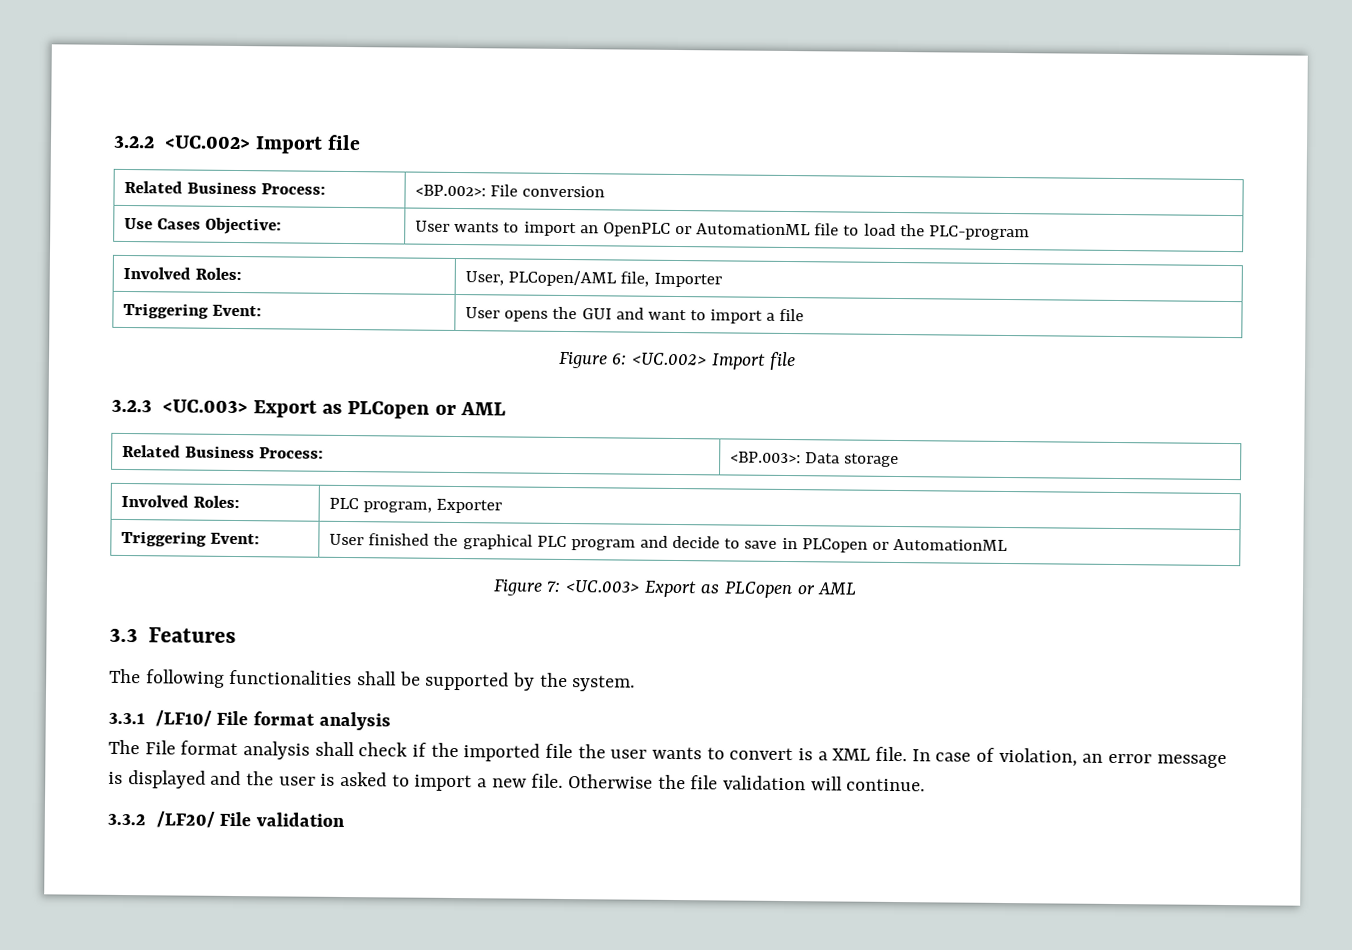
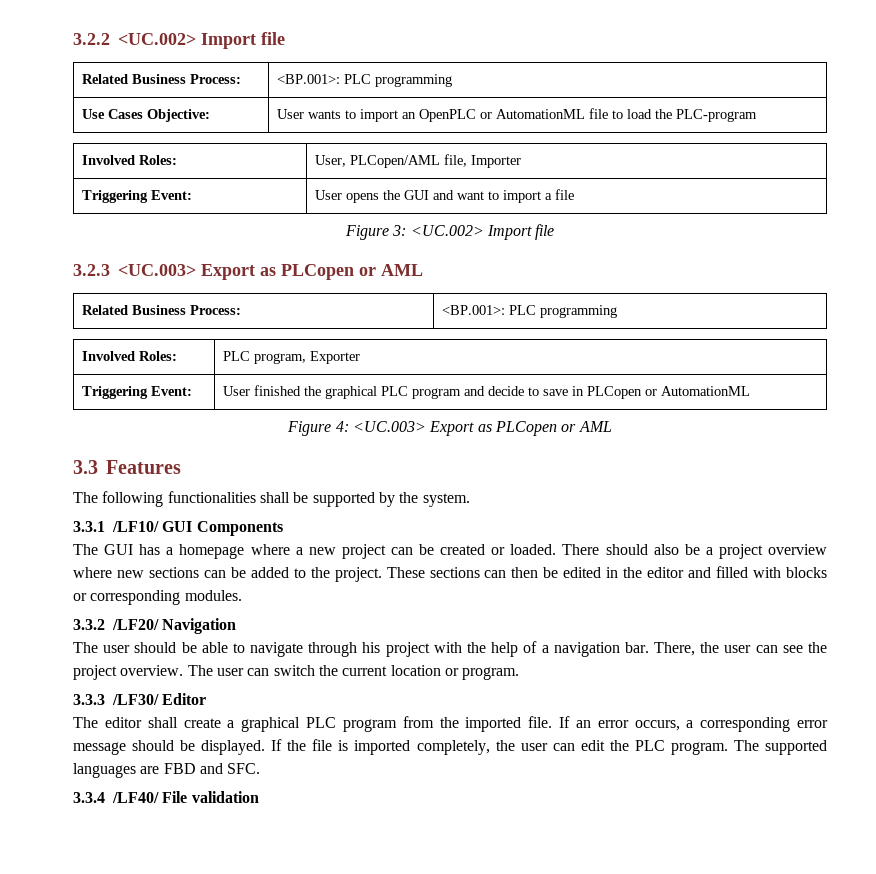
  3.2.2 <UC.002> Import file
- Related Business Process: | <BP.002>: File conversion
+ Related Business Process: | <BP.001>: PLC programming
- Figure 6: <UC.002> Import file
+ Figure 3: <UC.002> Import file
  3.2.3 <UC.003> Export as PLCopen or AML
- Related Business Process: | <BP.003>: Data storage
+ Related Business Process: | <BP.001>: PLC programming
- Figure 7: <UC.003> Export as PLCopen or AML
+ Figure 4: <UC.003> Export as PLCopen or AML
- 3.3.1 /LF10/ File format analysis
- The File format analysis shall check if the imported file the user wants to convert is a XML file. In case of violation, an error message is displayed and the user is asked to import a new file. Otherwise the file validation will continue.
- 3.3.2 /LF20/ File validation
+ 3.3.1 /LF10/ GUI Components
+ The GUI has a homepage where a new project can be created or loaded. There should also be a project overview where new sections can be added to the project. These sections can then be edited in the editor and filled with blocks or corresponding modules.
+ 3.3.2 /LF20/ Navigation
+ The user should be able to navigate through his project with the help of a navigation bar. There, the user can see the project overview. The user can switch the current location or program.
+ 3.3.3 /LF30/ Editor
+ The editor shall create a graphical PLC program from the imported file. If an error occurs, a corresponding error message should be displayed. If the file is imported completely, the user can edit the PLC program. The supported languages are FBD and SFC.
+ 3.3.4 /LF40/ File validation

